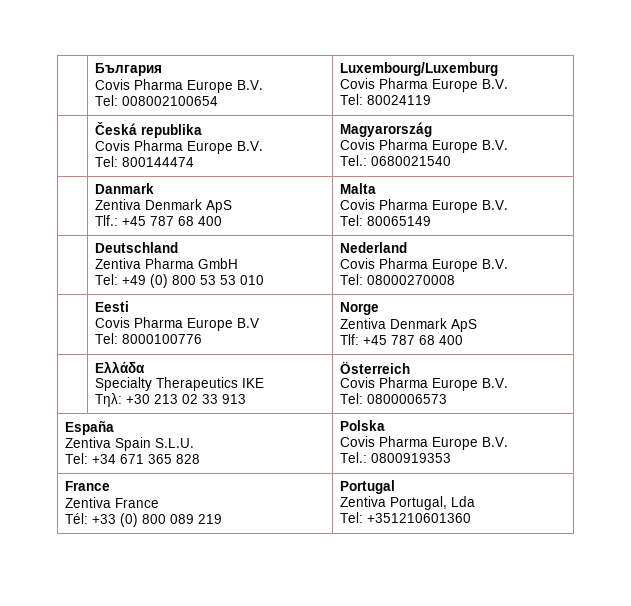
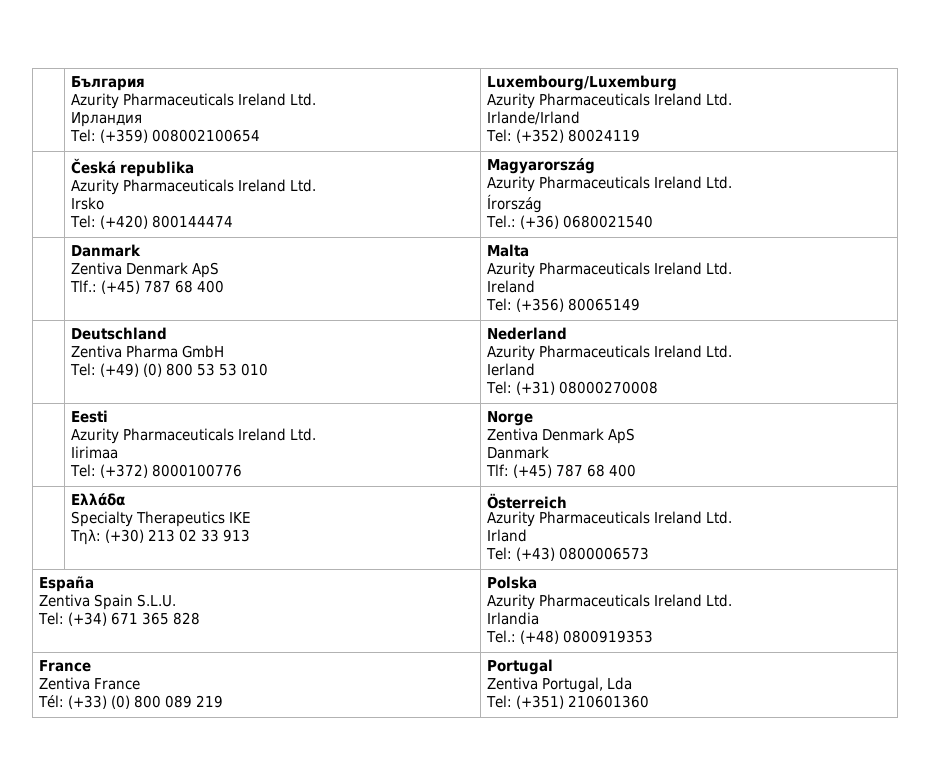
  | България
- Covis Pharma Europe B.V.
- Tel: 008002100654 | Luxembourg/Luxemburg
- Covis Pharma Europe B.V.
- Tel: 80024119
+ Azurity Pharmaceuticals Ireland Ltd.
+ Ирландия
+ Tel: (+359) 008002100654 | Luxembourg/Luxemburg
+ Azurity Pharmaceuticals Ireland Ltd.
+ Irlande/Irland
+ Tel: (+352) 80024119
  | Česká republika
- Covis Pharma Europe B.V.
- Tel: 800144474 | Magyarország
- Covis Pharma Europe B.V.
- Tel.: 0680021540
+ Azurity Pharmaceuticals Ireland Ltd.
+ Irsko
+ Tel: (+420) 800144474 | Magyarország
+ Azurity Pharmaceuticals Ireland Ltd.
+ Írország
+ Tel.: (+36) 0680021540
  | Danmark
  Zentiva Denmark ApS
- Tlf.: +45 787 68 400 | Malta
- Covis Pharma Europe B.V.
- Tel: 80065149
+ Tlf.: (+45) 787 68 400 | Malta
+ Azurity Pharmaceuticals Ireland Ltd.
+ Ireland
+ Tel: (+356) 80065149
  | Deutschland
  Zentiva Pharma GmbH
- Tel: +49 (0) 800 53 53 010 | Nederland
- Covis Pharma Europe B.V.
- Tel: 08000270008
+ Tel: (+49) (0) 800 53 53 010 | Nederland
+ Azurity Pharmaceuticals Ireland Ltd.
+ Ierland
+ Tel: (+31) 08000270008
  | Eesti
- Covis Pharma Europe B.V
- Tel: 8000100776 | Norge
+ Azurity Pharmaceuticals Ireland Ltd.
+ Iirimaa
+ Tel: (+372) 8000100776 | Norge
  Zentiva Denmark ApS
- Tlf: +45 787 68 400
+ Danmark
+ Tlf: (+45) 787 68 400
  | Ελλάδα
  Specialty Therapeutics IKE
- Τηλ: +30 213 02 33 913 | Österreich
- Covis Pharma Europe B.V.
- Tel: 0800006573
+ Τηλ: (+30) 213 02 33 913 | Österreich
+ Azurity Pharmaceuticals Ireland Ltd.
+ Irland
+ Tel: (+43) 0800006573
  España
  Zentiva Spain S.L.U.
- Tel: +34 671 365 828 | Polska
- Covis Pharma Europe B.V.
- Tel.: 0800919353
+ Tel: (+34) 671 365 828 | Polska
+ Azurity Pharmaceuticals Ireland Ltd.
+ Irlandia
+ Tel.: (+48) 0800919353
  France
  Zentiva France
- Tél: +33 (0) 800 089 219 | Portugal
+ Tél: (+33) (0) 800 089 219 | Portugal
  Zentiva Portugal, Lda
- Tel: +351210601360
+ Tel: (+351) 210601360

